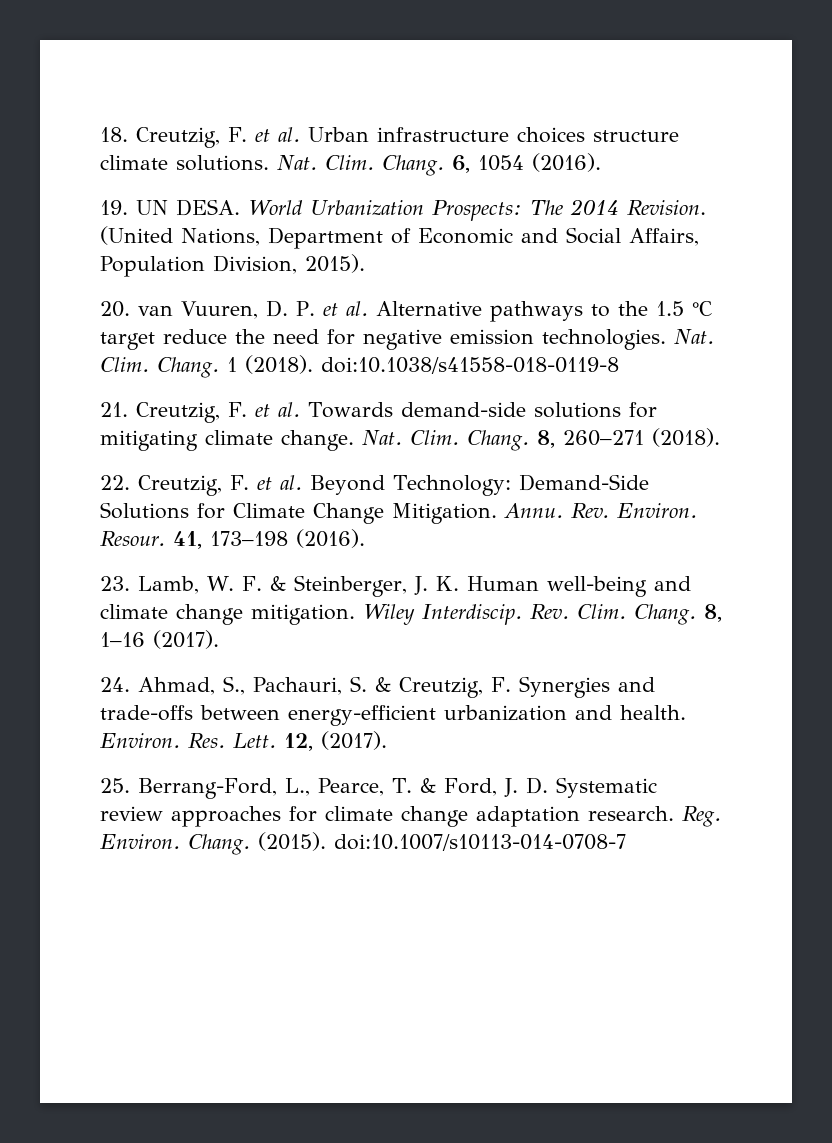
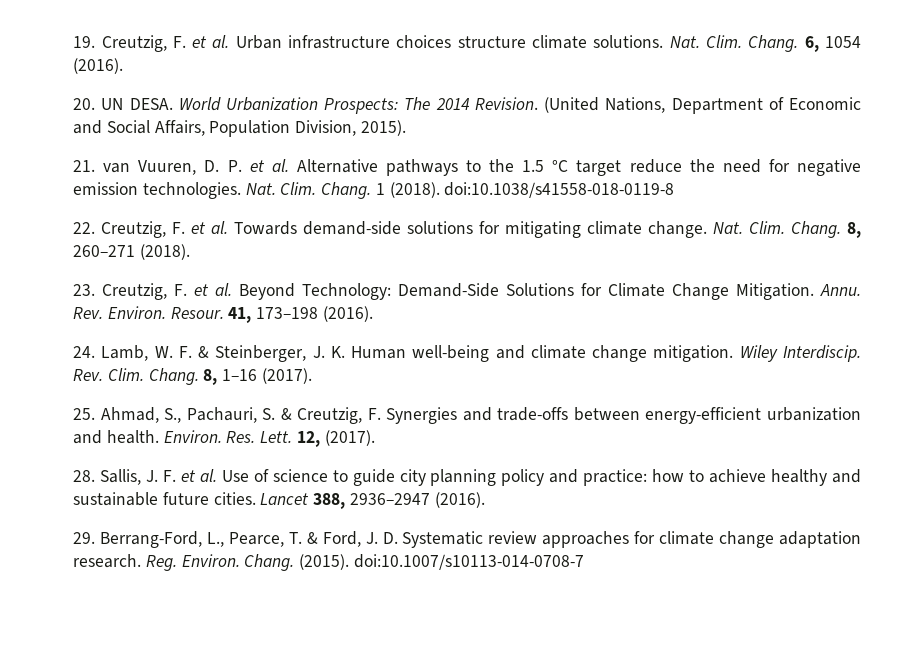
- 18. Creutzig, F. et al. Urban infrastructure choices structure climate solutions.
+ 19. Creutzig, F. et al. Urban infrastructure choices structure climate solutions.
- 19. UN DESA.
+ 20. UN DESA.
- 20. van Vuuren, D. P. et al. Alternative pathways to the 1.5 °C target reduce the need for negative emission technologies.
+ 21. van Vuuren, D. P. et al. Alternative pathways to the 1.5 °C target reduce the need for negative emission technologies.
- 21. Creutzig, F. et al. Towards demand-side solutions for mitigating climate change.
+ 22. Creutzig, F. et al. Towards demand-side solutions for mitigating climate change.
- 22. Creutzig, F. et al. Beyond Technology: Demand-Side Solutions for Climate Change Mitigation.
+ 23. Creutzig, F. et al. Beyond Technology: Demand-Side Solutions for Climate Change Mitigation.
- 23. Lamb, W. F. & Steinberger, J. K. Human well-being and climate change mitigation.
+ 24. Lamb, W. F. & Steinberger, J. K. Human well-being and climate change mitigation.
- 24. Ahmad, S., Pachauri, S. & Creutzig, F. Synergies and trade-offs between energy-efficient urbanization and health.
+ 25. Ahmad, S., Pachauri, S. & Creutzig, F. Synergies and trade-offs between energy-efficient urbanization and health.
- 25. Berrang-Ford, L., Pearce, T. & Ford, J. D. Systematic review approaches for climate change adaptation research.
+ 28. Sallis, J. F. et al. Use of science to guide city planning policy and practice: how to achieve healthy and sustainable future cities. Lancet 388, 2936–2947 (2016).
+ 29. Berrang-Ford, L., Pearce, T. & Ford, J. D. Systematic review approaches for climate change adaptation research.

